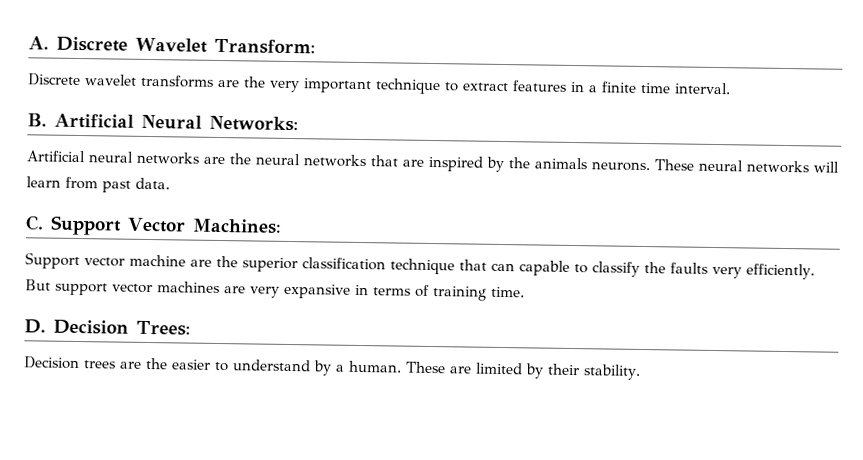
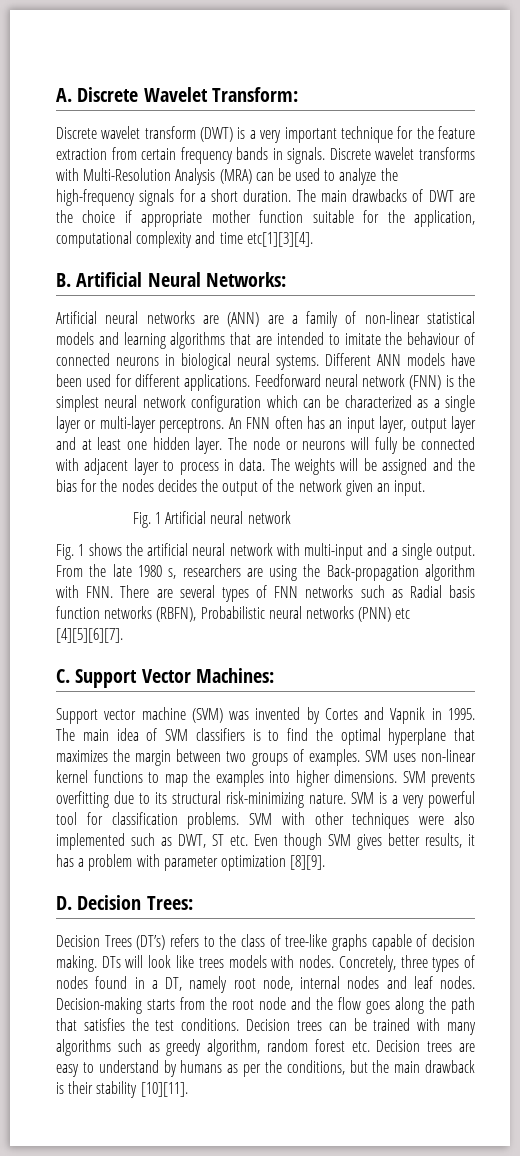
- Discrete wavelet transforms are the very important technique to extract features in a finite time interval.
+ Discrete wavelet transform (DWT) is a very important technique for the feature extraction from certain frequency bands in signals. Discrete wavelet transforms with Multi-Resolution Analysis (MRA) can be used to analyze the high-frequency signals for a short duration. The main drawbacks of DWT are the choice if appropriate mother function suitable for the application, computational complexity and time etc[1][3][4].
- Artificial neural networks are the neural networks that are inspired by the animals neurons. These neural networks will learn from past data.
+ Artificial neural networks are (ANN) are a family of non-linear statistical models and learning algorithms that are intended to imitate the behaviour of connected neurons in biological neural systems. Different ANN models have been used for different applications. Feedforward neural network (FNN) is the simplest neural network configuration which can be characterized as a single layer or multi-layer perceptrons. An FNN often has an input layer, output layer and at least one hidden layer. The node or neurons will fully be connected with adjacent layer to process in data. The weights will be assigned and the bias for the nodes decides the output of the network given an input.
+ Fig. 1 Artificial neural network
+ Fig. 1 shows the artificial neural network with multi-input and a single output. From the late 1980 s, researchers are using the Back-propagation algorithm with FNN. There are several types of FNN networks such as Radial basis function networks (RBFN), Probabilistic neural networks (PNN) etc [4][5][6][7].
- Support vector machine are the superior classification technique that can capable to classify the faults very efficiently. But support vector machines are very expansive in terms of training time.
+ Support vector machine (SVM) was invented by Cortes and Vapnik in 1995. The main idea of SVM classifiers is to find the optimal hyperplane that maximizes the margin between two groups of examples. SVM uses non-linear kernel functions to map the examples into higher dimensions. SVM prevents overfitting due to its structural risk-minimizing nature. SVM is a very powerful tool for classification problems. SVM with other techniques were also implemented such as DWT, ST etc. Even though SVM gives better results, it has a problem with parameter optimization [8][9].
  D. Decision Trees:
- Decision trees are the easier to understand by a human. These are limited by their stability.
+ Decision Trees (DT’s) refers to the class of tree-like graphs capable of decision making. DTs will look like trees models with nodes. Concretely, three types of nodes found in a DT, namely root node, internal nodes and leaf nodes. Decision-making starts from the root node and the flow goes along the path that satisfies the test conditions. Decision trees can be trained with many algorithms such as greedy algorithm, random forest etc. Decision trees are easy to understand by humans as per the conditions, but the main drawback is their stability [10][11].

